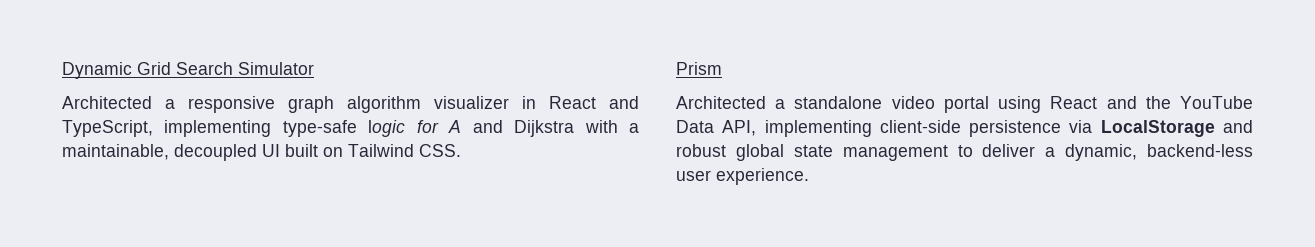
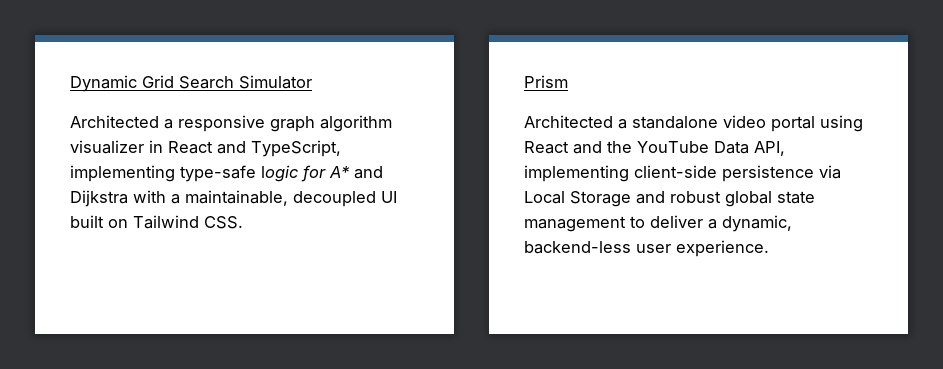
- Architected a responsive graph algorithm visualizer in React and TypeScript, implementing type-safe logic for A and Dijkstra with a maintainable, decoupled UI built on Tailwind CSS.
+ Architected a responsive graph algorithm visualizer in React and TypeScript, implementing type-safe logic for A* and Dijkstra with a maintainable, decoupled UI built on Tailwind CSS.
- Architected a standalone video portal using React and the YouTube Data API, implementing client-side persistence via LocalStorage and robust global state management to deliver a dynamic, backend-less user experience.
+ Architected a standalone video portal using React and the YouTube Data API, implementing client-side persistence via Local Storage and robust global state management to deliver a dynamic, backend-less user experience.

